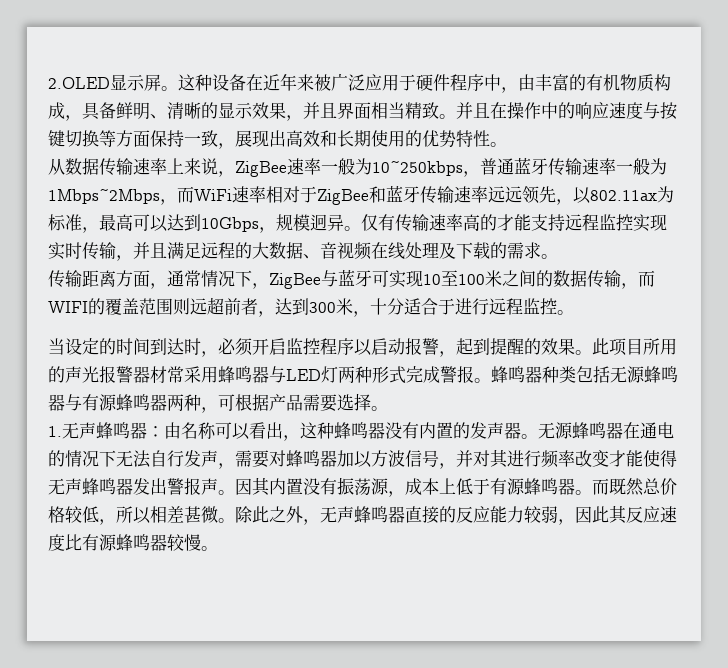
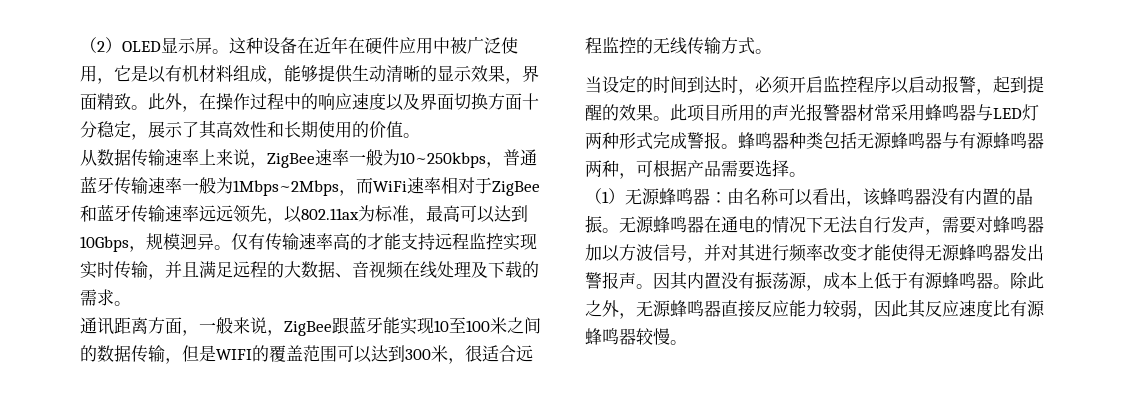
- 2.OLED显示屏。
+ （2）OLED显示屏。
- 这种设备在近年来被广泛应用于硬件程序中，由丰富的有机物质构成，具备鲜明、清晰的显示效果，并且界面相当精致。并且在操作中的响应速度与按键切换等方面保持一致，展现出高效和长期使用的优势特性。
+ 这种设备在近年在硬件应用中被广泛使用，它是以有机材料组成，能够提供生动清晰的显示效果，界面精致。此外，在操作过程中的响应速度以及界面切换方面十分稳定，展示了其高效性和长期使用的价值。
- 传输距离方面，通常情况下，ZigBee与蓝牙可实现10至100米之间的数据传输，而WIFI的覆盖范围则远超前者，达到300米，十分适合于进行远程监控。
+ 通讯距离方面，一般来说，ZigBee跟蓝牙能实现10至100米之间的数据传输，但是WIFI的覆盖范围可以达到300米，很适合远程监控的无线传输方式。
- 1.无声蜂鸣器：由名称可以看出，这种蜂鸣器没有内置的发声器。
+ （1）无源蜂鸣器：由名称可以看出，该蜂鸣器没有内置的晶振。
- 无源蜂鸣器在通电的情况下无法自行发声，需要对蜂鸣器加以方波信号，并对其进行频率改变才能使得无声蜂鸣器发出警报声。
+ 无源蜂鸣器在通电的情况下无法自行发声，需要对蜂鸣器加以方波信号，并对其进行频率改变才能使得无源蜂鸣器发出警报声。
- 而既然总价格较低，所以相差甚微。
- 除此之外，无声蜂鸣器直接的反应能力较弱，因此其反应速度比有源蜂鸣器较慢。
+ 除此之外，无源蜂鸣器直接反应能力较弱，因此其反应速度比有源蜂鸣器较慢。

